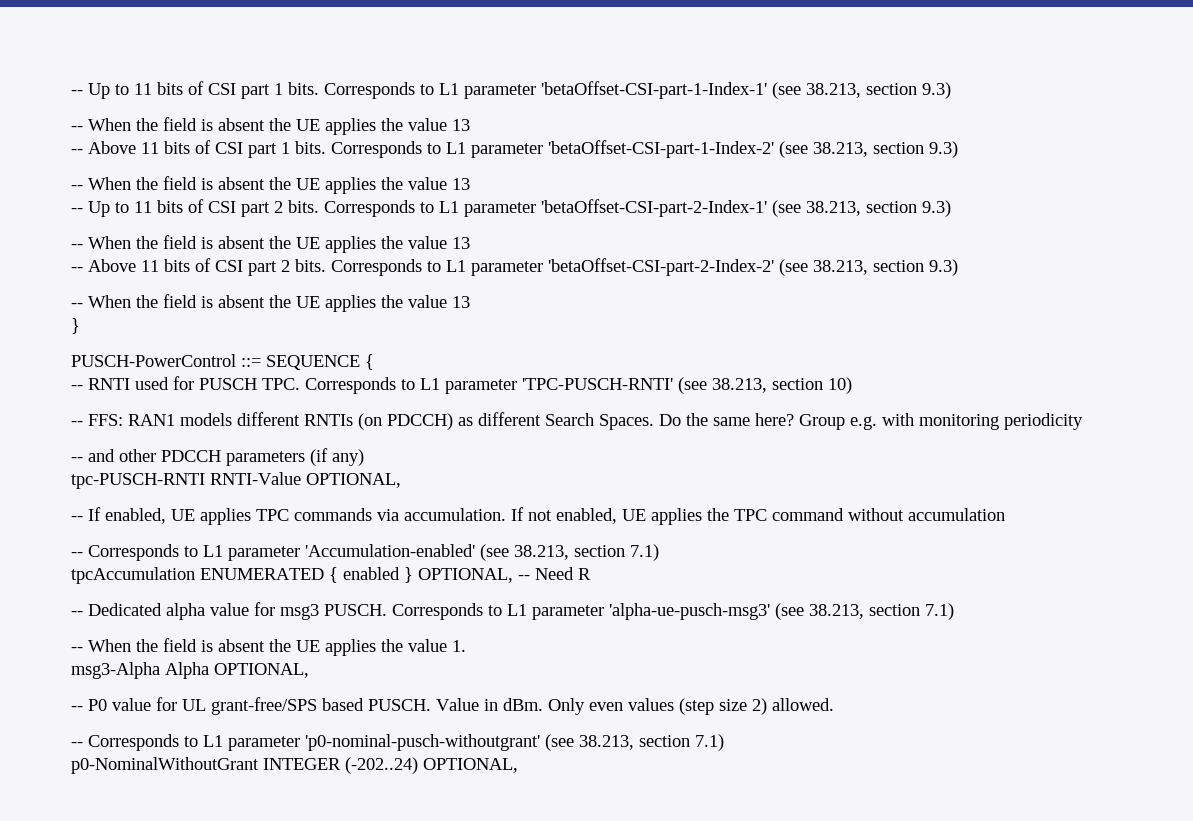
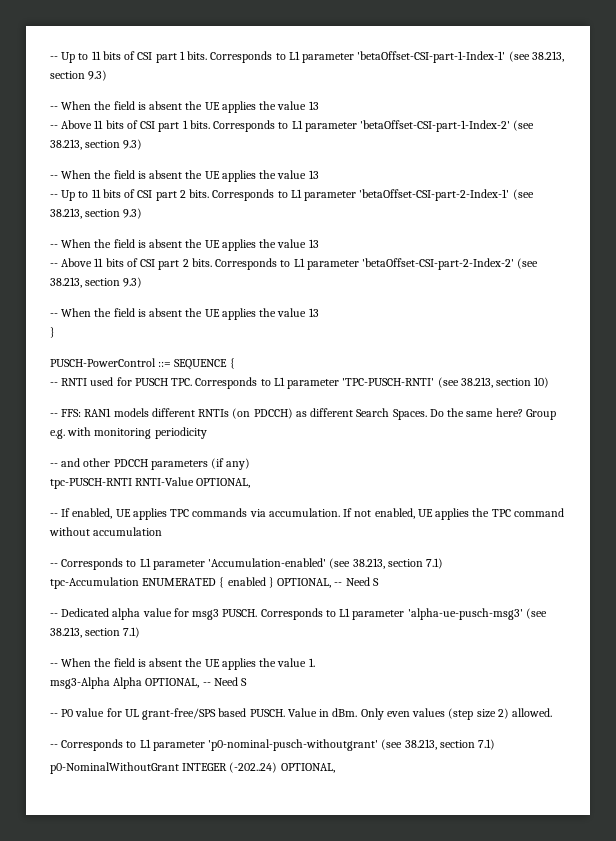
- tpcAccumulation ENUMERATED { enabled } OPTIONAL, -- Need R
+ tpc-Accumulation ENUMERATED { enabled } OPTIONAL, -- Need S
- msg3-Alpha Alpha OPTIONAL,
+ msg3-Alpha Alpha OPTIONAL, -- Need S

